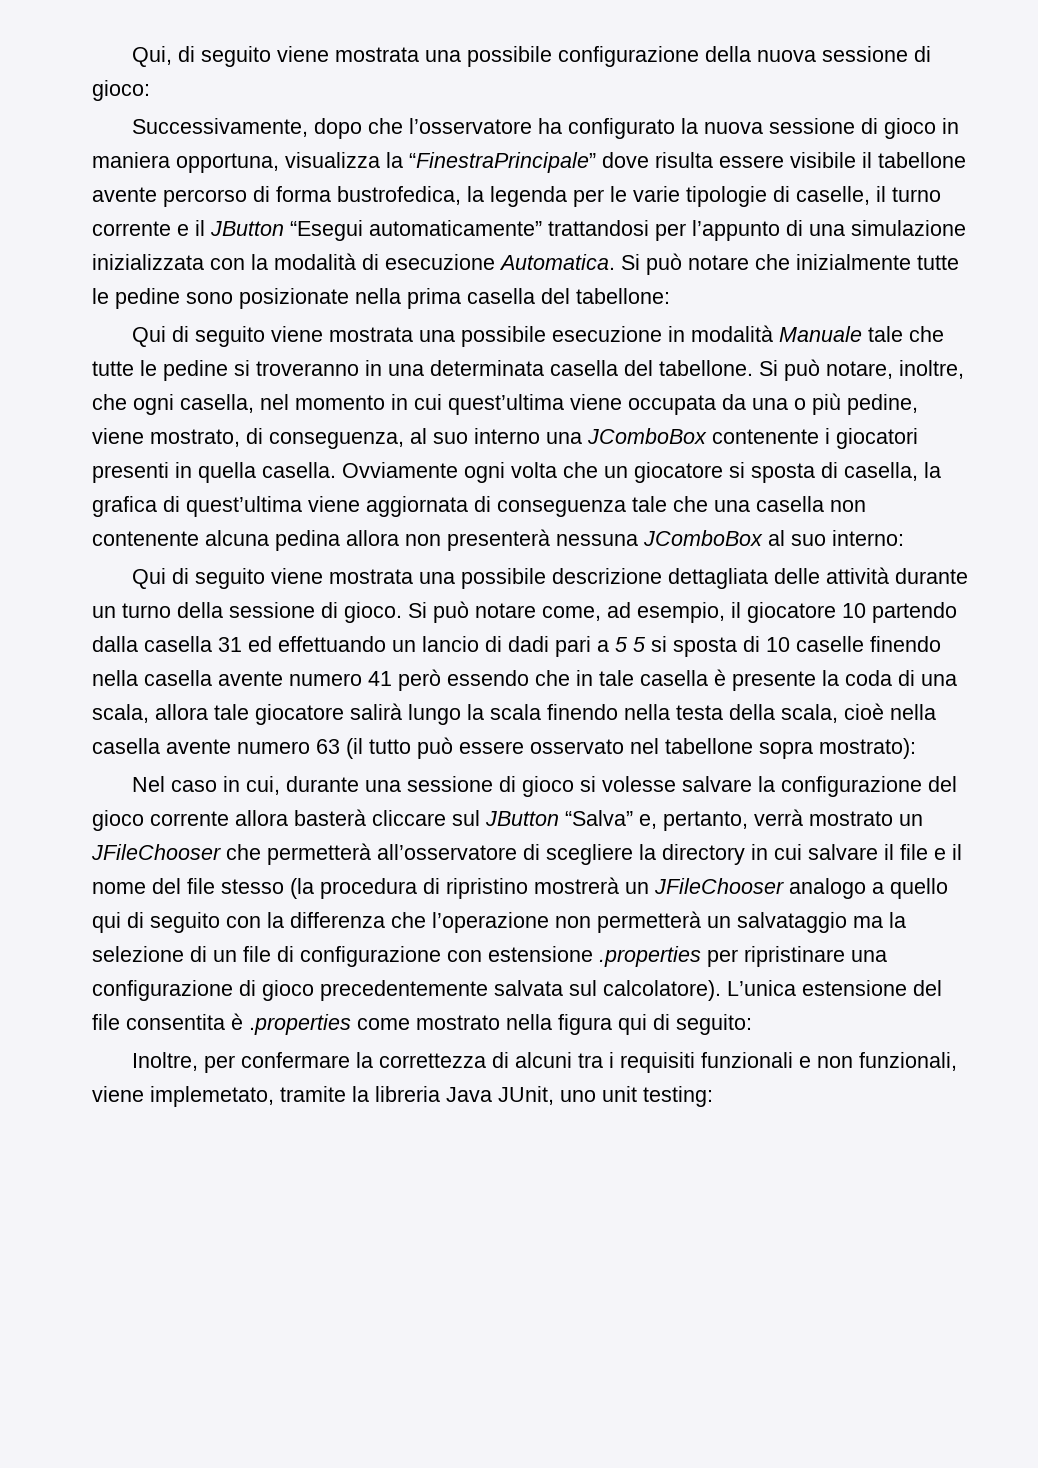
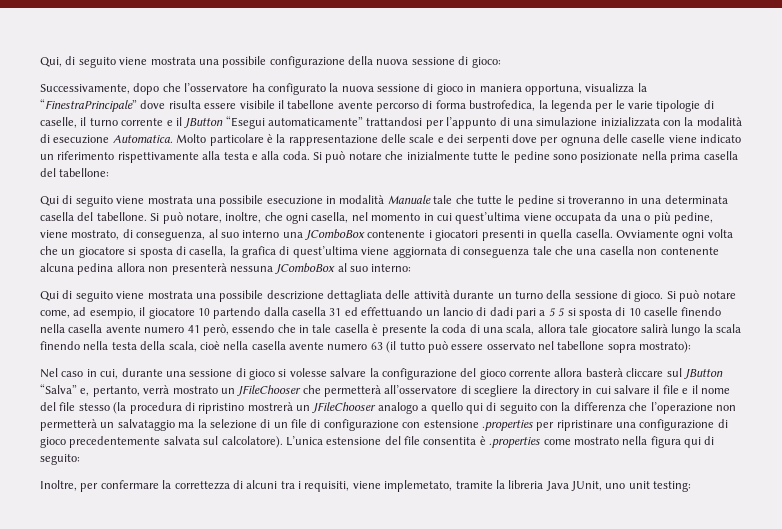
+ Molto particolare è la rappresentazione delle scale e dei serpenti dove per ognuna delle caselle viene indicato un riferimento rispettivamente alla testa e alla coda.
- Si può notare come, ad esempio, il giocatore 10 partendo dalla casella 31 ed effettuando un lancio di dadi pari a 5 5 si sposta di 10 caselle finendo nella casella avente numero 41 però essendo che in tale casella è presente la coda di una scala, allora tale giocatore salirà lungo la scala finendo nella testa della scala, cioè nella casella avente numero 63 (il tutto può essere osservato nel tabellone sopra mostrato):
+ Si può notare come, ad esempio, il giocatore 10 partendo dalla casella 31 ed effettuando un lancio di dadi pari a 5 5 si sposta di 10 caselle finendo nella casella avente numero 41 però, essendo che in tale casella è presente la coda di una scala, allora tale giocatore salirà lungo la scala finendo nella testa della scala, cioè nella casella avente numero 63 (il tutto può essere osservato nel tabellone sopra mostrato):
- Inoltre, per confermare la correttezza di alcuni tra i requisiti funzionali e non funzionali, viene implemetato, tramite la libreria Java JUnit, uno unit testing:
+ Inoltre, per confermare la correttezza di alcuni tra i requisiti, viene implemetato, tramite la libreria Java JUnit, uno unit testing:

